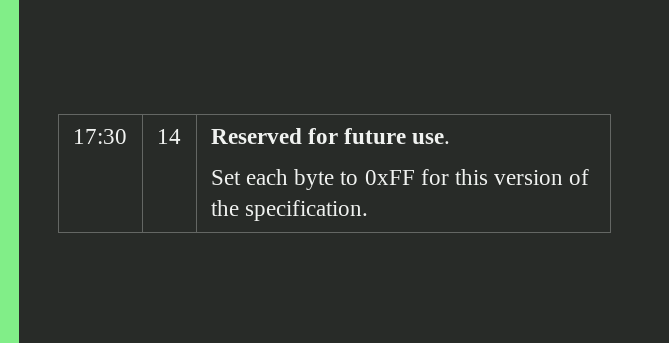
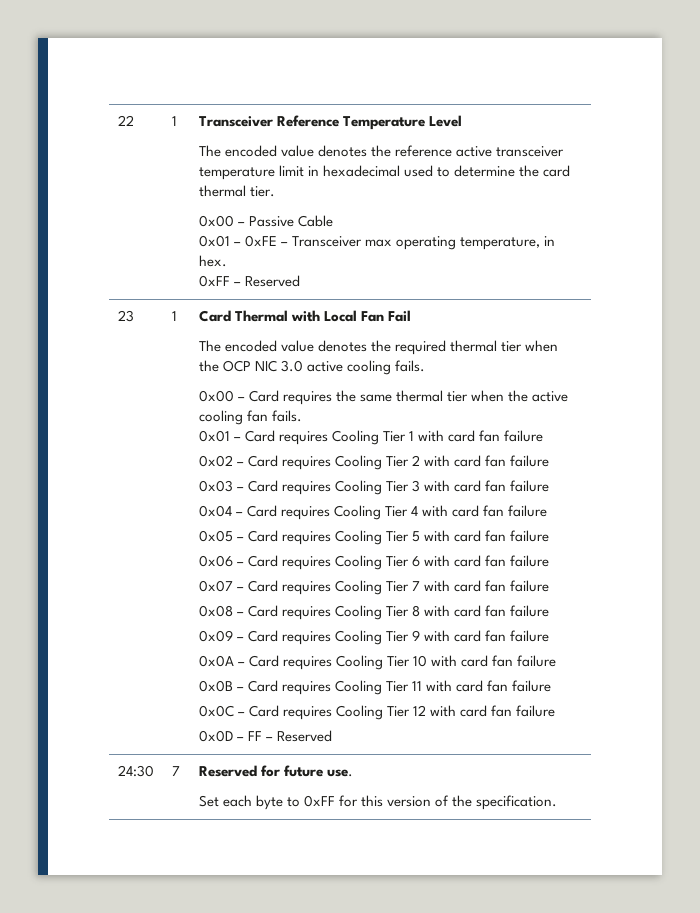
- 17:30 | 14 | Reserved for future use.
+ 22 | 1 | Transceiver Reference Temperature Level
+ The encoded value denotes the reference active transceiver temperature limit in hexadecimal used to determine the card thermal tier.
+ 0x00 – Passive Cable
+ 0x01 – 0xFE – Transceiver max operating temperature, in hex.
+ 0xFF – Reserved
+ 23 | 1 | Card Thermal with Local Fan Fail
+ The encoded value denotes the required thermal tier when the OCP NIC 3.0 active cooling fails.
+ 0x00 – Card requires the same thermal tier when the active cooling fan fails.
+ 0x01 – Card requires Cooling Tier 1 with card fan failure
+ 0x02 – Card requires Cooling Tier 2 with card fan failure
+ 0x03 – Card requires Cooling Tier 3 with card fan failure
+ 0x04 – Card requires Cooling Tier 4 with card fan failure
+ 0x05 – Card requires Cooling Tier 5 with card fan failure
+ 0x06 – Card requires Cooling Tier 6 with card fan failure
+ 0x07 – Card requires Cooling Tier 7 with card fan failure
+ 0x08 – Card requires Cooling Tier 8 with card fan failure
+ 0x09 – Card requires Cooling Tier 9 with card fan failure
+ 0x0A – Card requires Cooling Tier 10 with card fan failure
+ 0x0B – Card requires Cooling Tier 11 with card fan failure
+ 0x0C – Card requires Cooling Tier 12 with card fan failure
+ 0x0D – FF – Reserved
+ 24:30 | 7 | Reserved for future use.

